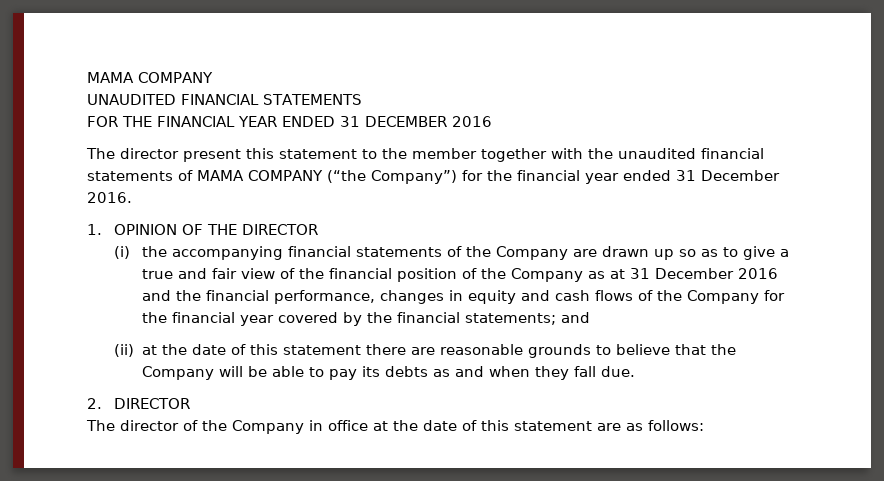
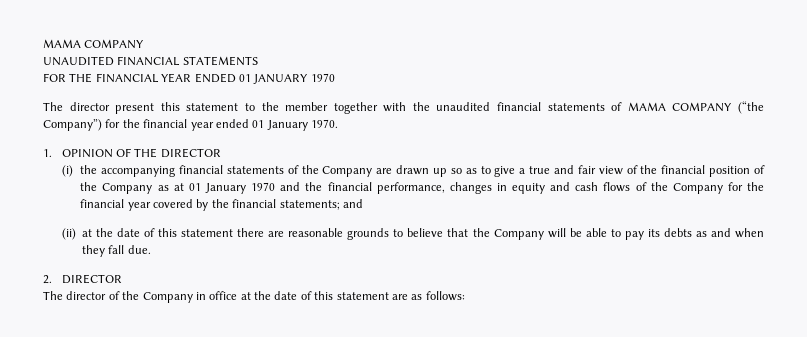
- FOR THE FINANCIAL YEAR ENDED 31 DECEMBER 2016
+ FOR THE FINANCIAL YEAR ENDED 01 JANUARY 1970
- The director present this statement to the member together with the unaudited financial statements of MAMA COMPANY (“the Company”) for the financial year ended 31 December 2016.
+ The director present this statement to the member together with the unaudited financial statements of MAMA COMPANY (“the Company”) for the financial year ended 01 January 1970.
- (i) the accompanying financial statements of the Company are drawn up so as to give a true and fair view of the financial position of the Company as at 31 December 2016 and the financial performance, changes in equity and cash flows of the Company for the financial year covered by the financial statements; and
+ (i) the accompanying financial statements of the Company are drawn up so as to give a true and fair view of the financial position of the Company as at 01 January 1970 and the financial performance, changes in equity and cash flows of the Company for the financial year covered by the financial statements; and

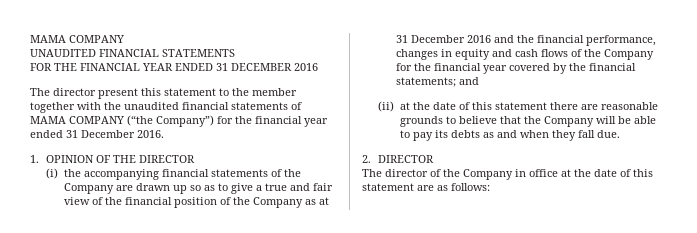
- FOR THE FINANCIAL YEAR ENDED 01 JANUARY 1970
+ FOR THE FINANCIAL YEAR ENDED 31 DECEMBER 2016
- The director present this statement to the member together with the unaudited financial statements of MAMA COMPANY (“the Company”) for the financial year ended 01 January 1970.
+ The director present this statement to the member together with the unaudited financial statements of MAMA COMPANY (“the Company”) for the financial year ended 31 December 2016.
- (i) the accompanying financial statements of the Company are drawn up so as to give a true and fair view of the financial position of the Company as at 01 January 1970 and the financial performance, changes in equity and cash flows of the Company for the financial year covered by the financial statements; and
+ (i) the accompanying financial statements of the Company are drawn up so as to give a true and fair view of the financial position of the Company as at 31 December 2016 and the financial performance, changes in equity and cash flows of the Company for the financial year covered by the financial statements; and

